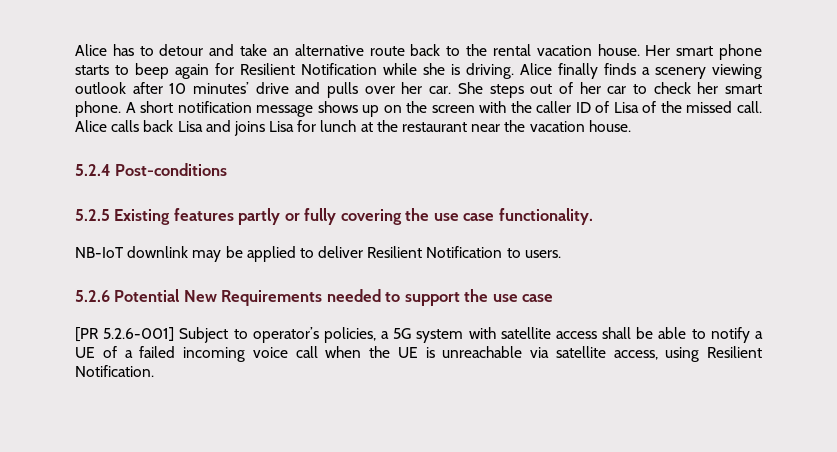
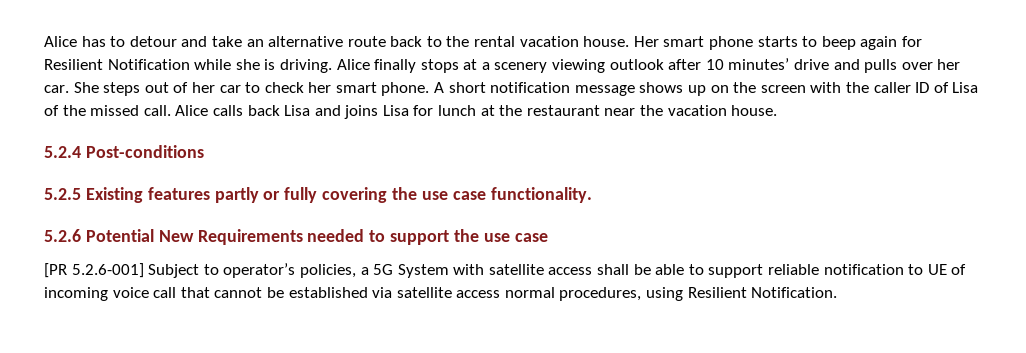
- Alice finally finds a scenery viewing outlook after 10 minutes’ drive and pulls over her car.
+ Alice finally stops at a scenery viewing outlook after 10 minutes’ drive and pulls over her car.
- NB-IoT downlink may be applied to deliver Resilient Notification to users.
- [PR 5.2.6-001] Subject to operator’s policies, a 5G system with satellite access shall be able to notify a UE of a failed incoming voice call when the UE is unreachable via satellite access, using Resilient Notification.
+ [PR 5.2.6-001] Subject to operator’s policies, a 5G System with satellite access shall be able to support reliable notification to UE of incoming voice call that cannot be established via satellite access normal procedures, using Resilient Notification.

